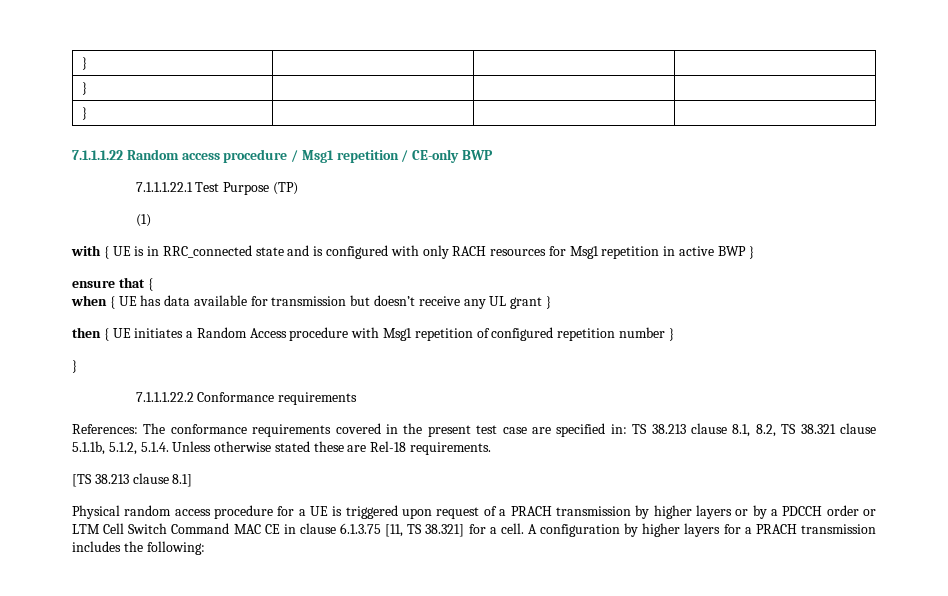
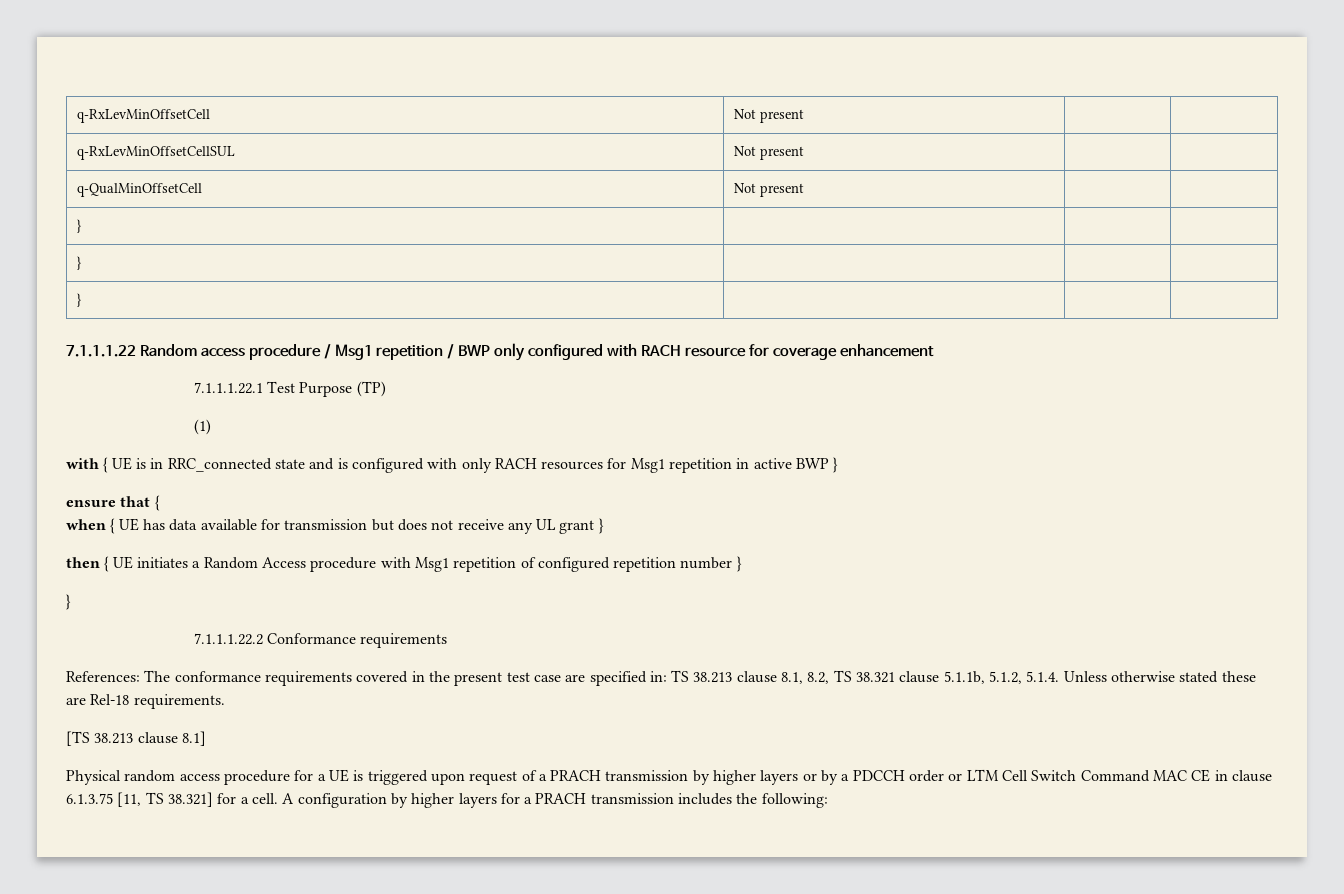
+ q-RxLevMinOffsetCell | Not present | |
+ q-RxLevMinOffsetCellSUL | Not present | |
+ q-QualMinOffsetCell | Not present | |
- 7.1.1.1.22 Random access procedure / Msg1 repetition / CE-only BWP
+ 7.1.1.1.22 Random access procedure / Msg1 repetition / BWP only configured with RACH resource for coverage enhancement
- when { UE has data available for transmission but doesn’t receive any UL grant }
+ when { UE has data available for transmission but does not receive any UL grant }

